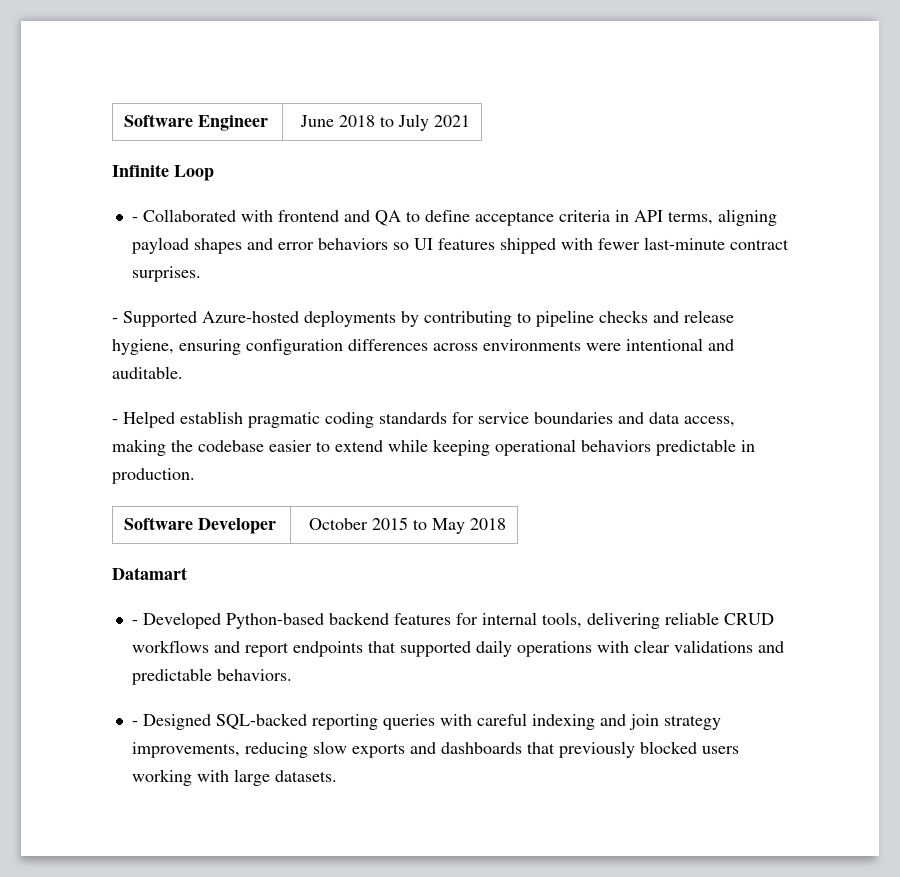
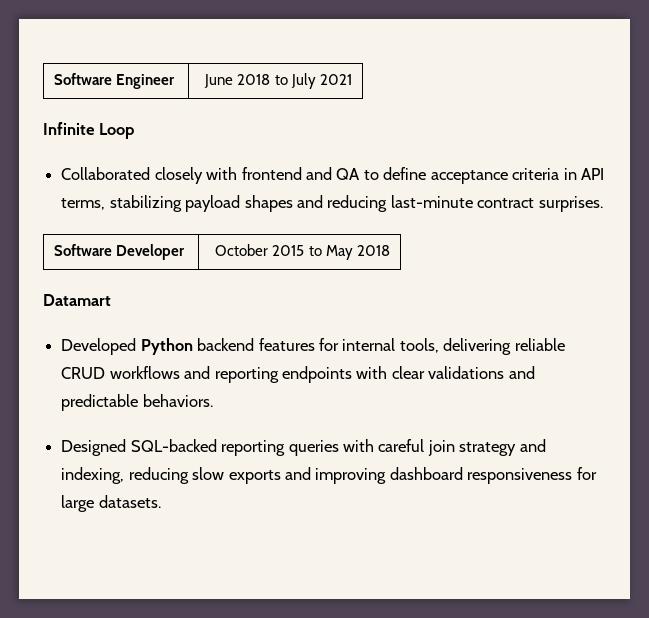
- - Collaborated with frontend and QA to define acceptance criteria in API terms, aligning payload shapes and error behaviors so UI features shipped with fewer last-minute contract surprises.
- - Supported Azure-hosted deployments by contributing to pipeline checks and release hygiene, ensuring configuration differences across environments were intentional and auditable.
- - Helped establish pragmatic coding standards for service boundaries and data access, making the codebase easier to extend while keeping operational behaviors predictable in production.
+ Collaborated closely with frontend and QA to define acceptance criteria in API terms, stabilizing payload shapes and reducing last-minute contract surprises.
- - Developed Python-based backend features for internal tools, delivering reliable CRUD workflows and report endpoints that supported daily operations with clear validations and predictable behaviors.
+ Developed Python backend features for internal tools, delivering reliable CRUD workflows and reporting endpoints with clear validations and predictable behaviors.
- - Designed SQL-backed reporting queries with careful indexing and join strategy improvements, reducing slow exports and dashboards that previously blocked users working with large datasets.
+ Designed SQL-backed reporting queries with careful join strategy and indexing, reducing slow exports and improving dashboard responsiveness for large datasets.

